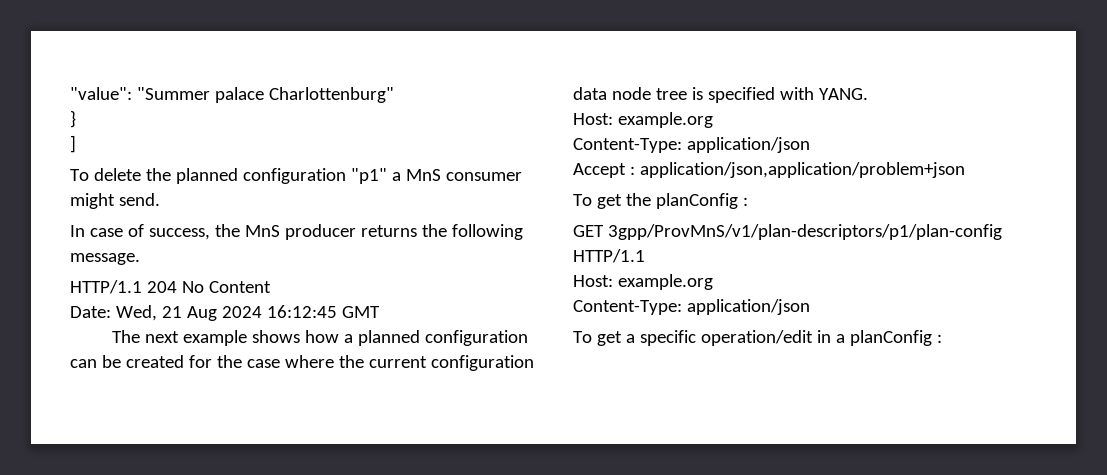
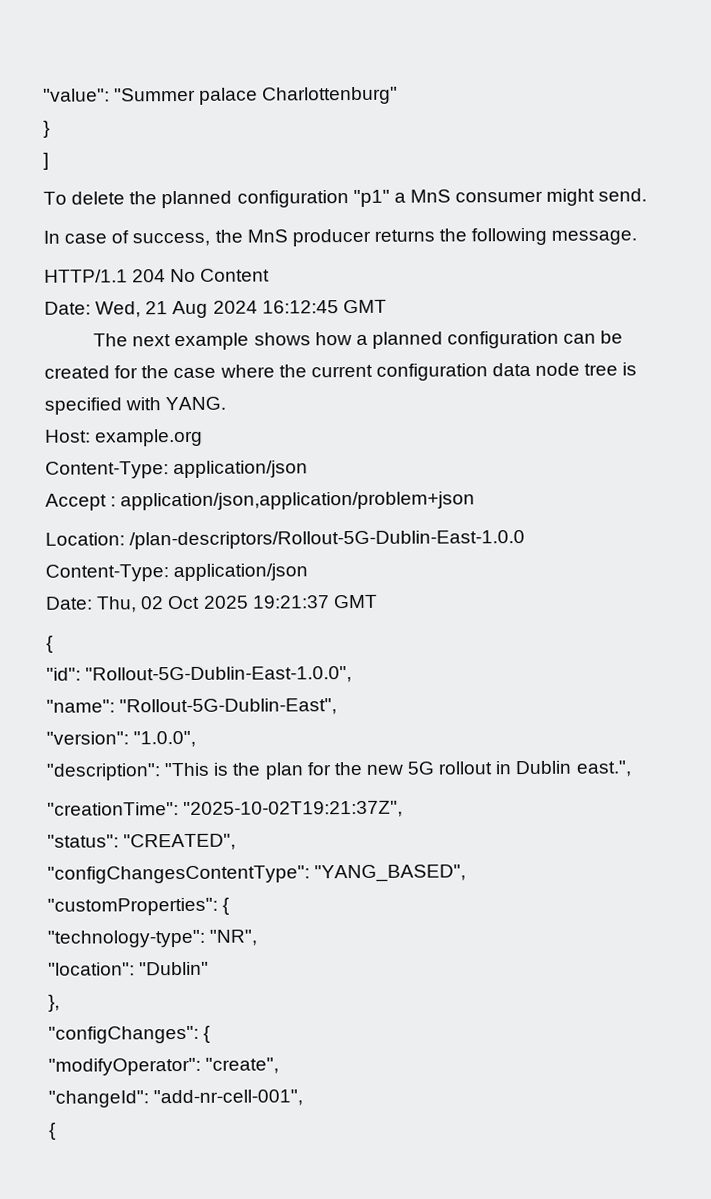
- To get the planConfig :
- GET 3gpp/ProvMnS/v1/plan-descriptors/p1/plan-config HTTP/1.1
- Host: example.org
+ Location: /plan-descriptors/Rollout-5G-Dublin-East-1.0.0
  Content-Type: application/json
- To get a specific operation/edit in a planConfig :
+ Date: Thu, 02 Oct 2025 19:21:37 GMT
+ {
+ "id": "Rollout-5G-Dublin-East-1.0.0",
+ "name": "Rollout-5G-Dublin-East",
+ "version": "1.0.0",
+ "description": "This is the plan for the new 5G rollout in Dublin east.",
+ "creationTime": "2025-10-02T19:21:37Z",
+ "status": "CREATED",
+ "configChangesContentType": "YANG_BASED",
+ "customProperties": {
+ "technology-type": "NR",
+ "location": "Dublin"
+ },
+ "configChanges": {
+ "modifyOperator": "create",
+ "changeId": "add-nr-cell-001",
+ {

